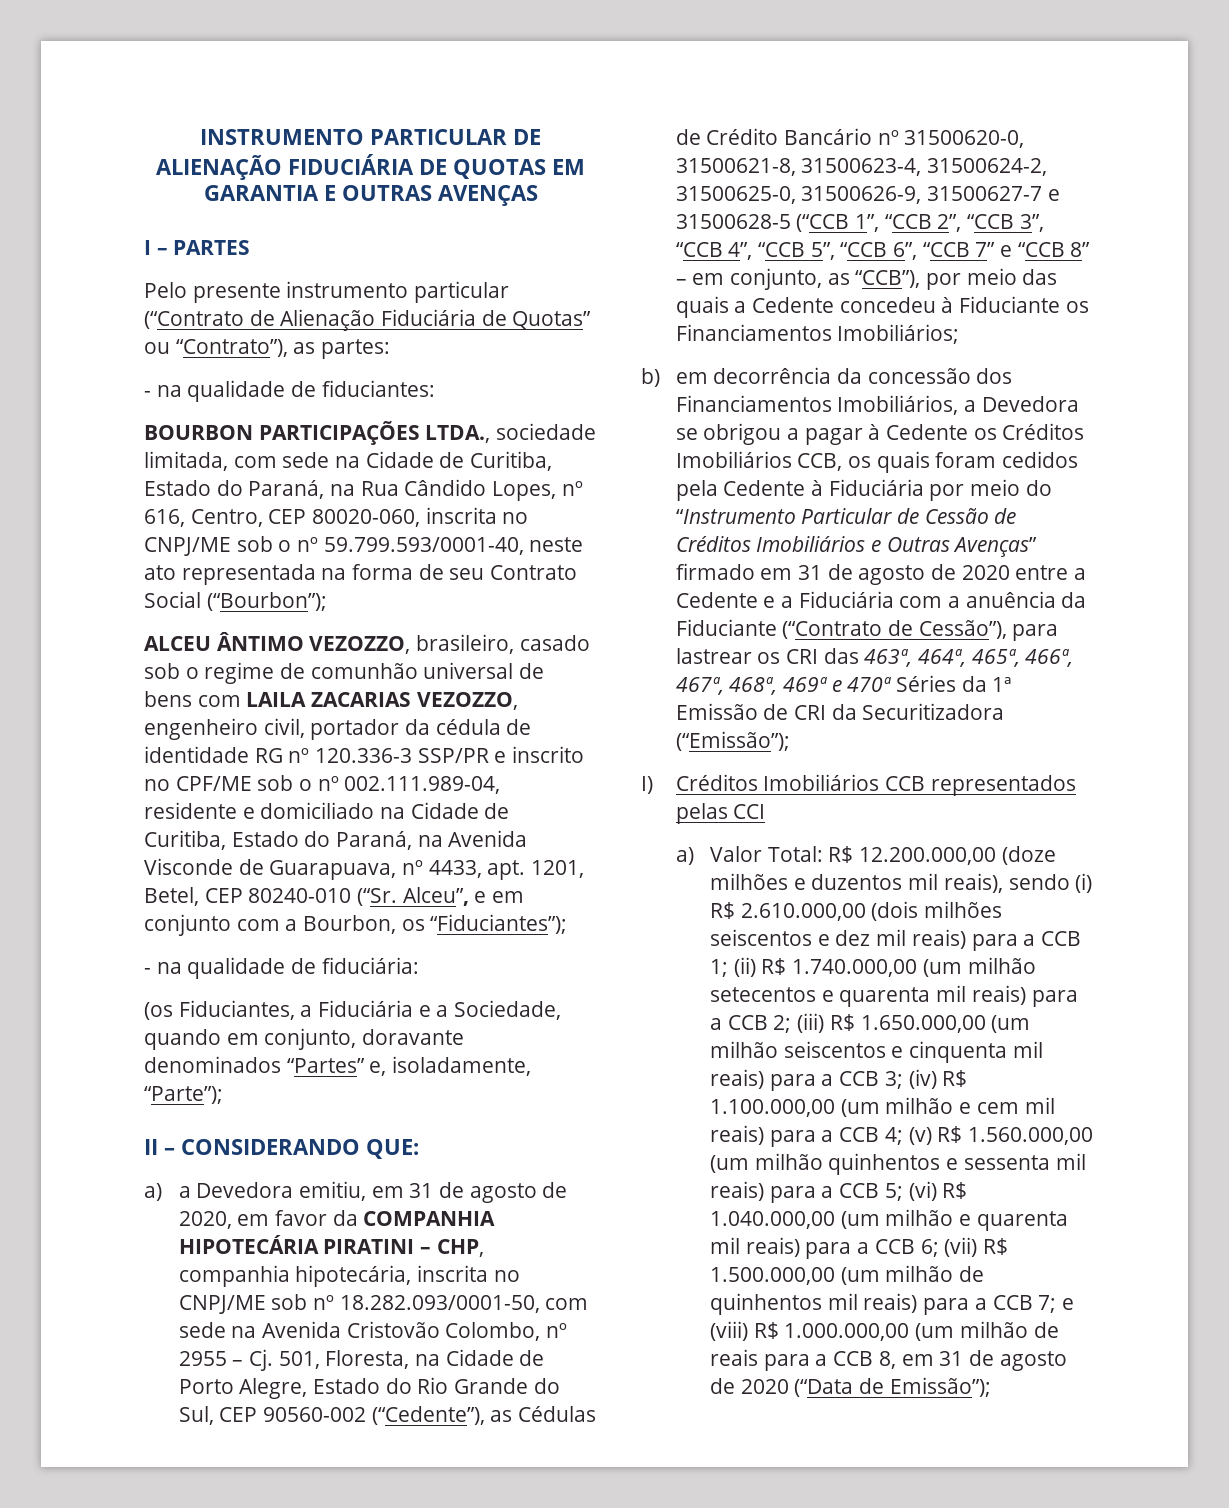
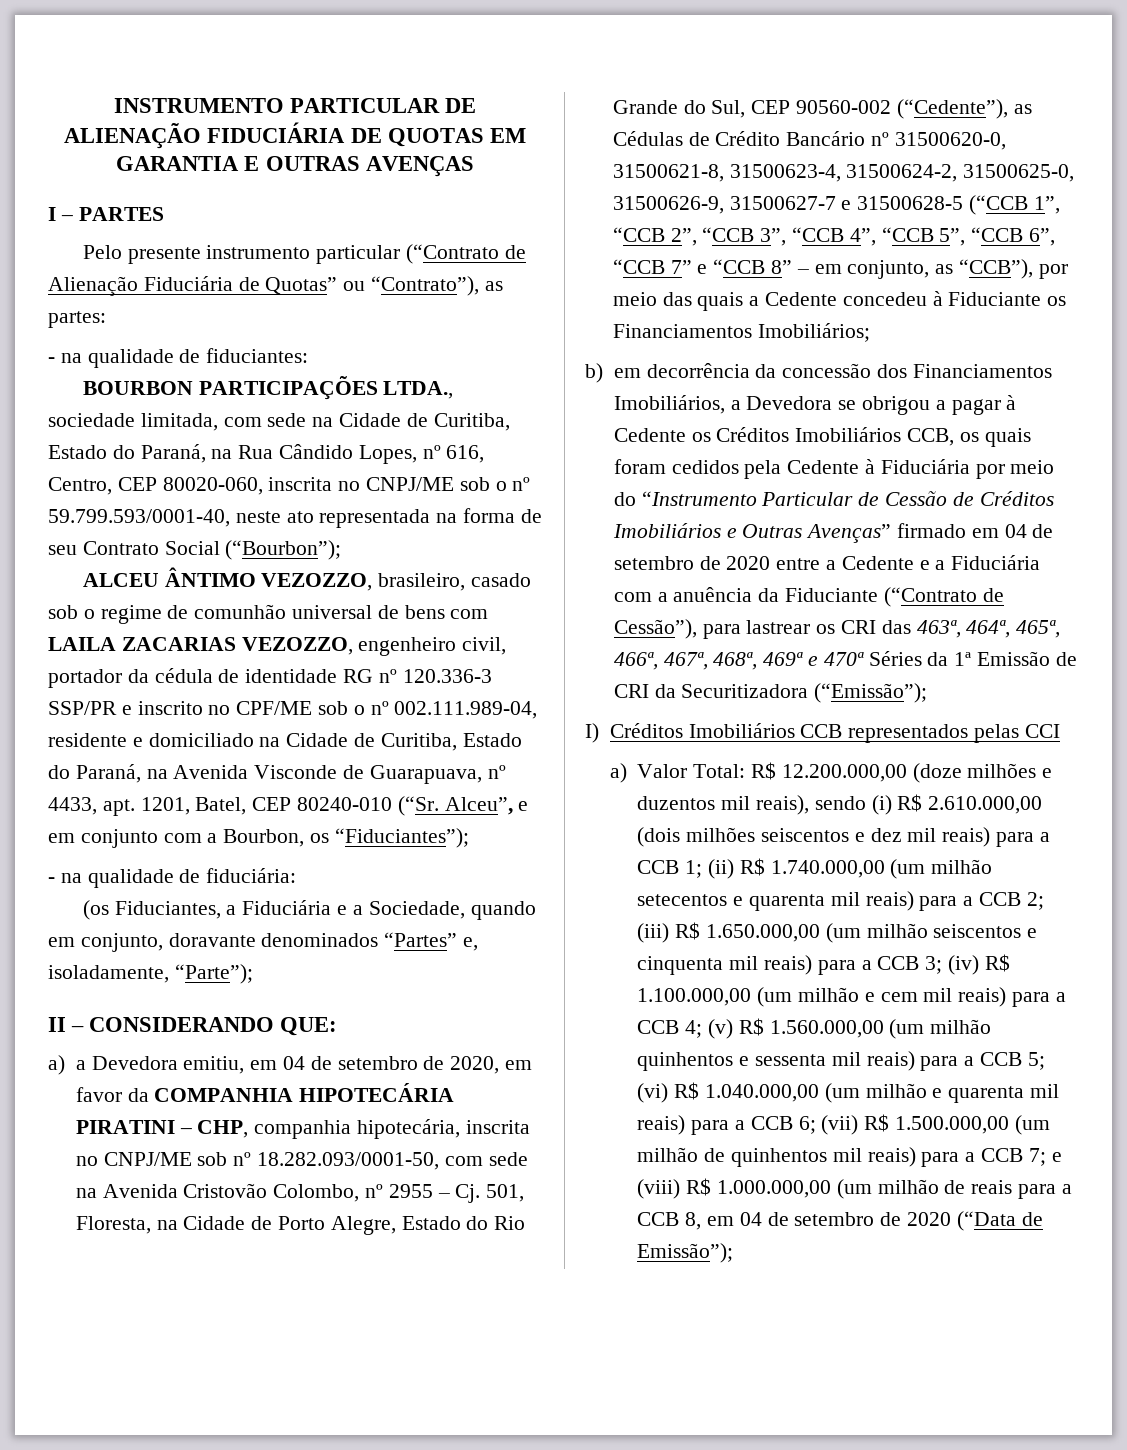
- 1201, Betel, CEP 80240-010 (“Sr. Alceu”, e em conjunto com a Bourbon, os “Fiduciantes”);
+ 1201, Batel, CEP 80240-010 (“Sr. Alceu”, e em conjunto com a Bourbon, os “Fiduciantes”);
- a) a Devedora emitiu, em 31 de agosto de 2020, em favor da COMPANHIA HIPOTECÁRIA PIRATINI – CHP, companhia hipotecária, inscrita no CNPJ/ME sob nº 18.282.093/0001-50, com sede na Avenida Cristovão Colombo, nº 2955 – Cj. 501, Floresta, na Cidade de Porto Alegre, Estado do Rio Grande do Sul, CEP 90560-002 (“Cedente”), as Cédulas de Crédito Bancário nº 31500620-0, 31500621-8, 31500623-4, 31500624-2, 31500625-0, 31500626-9, 31500627-7 e 31500628-5 (“CCB 1”, “CCB 2”, “CCB 3”, “CCB 4”, “CCB 5”, “CCB 6”, “CCB 7” e “CCB 8” – em conjunto, as “CCB”), por meio das quais a Cedente concedeu à Fiduciante os Financiamentos Imobiliários;
+ a) a Devedora emitiu, em 04 de setembro de 2020, em favor da COMPANHIA HIPOTECÁRIA PIRATINI – CHP, companhia hipotecária, inscrita no CNPJ/ME sob nº 18.282.093/0001-50, com sede na Avenida Cristovão Colombo, nº 2955 – Cj. 501, Floresta, na Cidade de Porto Alegre, Estado do Rio Grande do Sul, CEP 90560-002 (“Cedente”), as Cédulas de Crédito Bancário nº 31500620-0, 31500621-8, 31500623-4, 31500624-2, 31500625-0, 31500626-9, 31500627-7 e 31500628-5 (“CCB 1”, “CCB 2”, “CCB 3”, “CCB 4”, “CCB 5”, “CCB 6”, “CCB 7” e “CCB 8” – em conjunto, as “CCB”), por meio das quais a Cedente concedeu à Fiduciante os Financiamentos Imobiliários;
- b) em decorrência da concessão dos Financiamentos Imobiliários, a Devedora se obrigou a pagar à Cedente os Créditos Imobiliários CCB, os quais foram cedidos pela Cedente à Fiduciária por meio do “Instrumento Particular de Cessão de Créditos Imobiliários e Outras Avenças” firmado em 31 de agosto de 2020 entre a Cedente e a Fiduciária com a anuência da Fiduciante (“Contrato de Cessão”), para lastrear os CRI das 463ª, 464ª, 465ª, 466ª, 467ª, 468ª, 469ª e 470ª Séries da 1ª Emissão de CRI da Securitizadora (“Emissão”);
+ b) em decorrência da concessão dos Financiamentos Imobiliários, a Devedora se obrigou a pagar à Cedente os Créditos Imobiliários CCB, os quais foram cedidos pela Cedente à Fiduciária por meio do “Instrumento Particular de Cessão de Créditos Imobiliários e Outras Avenças” firmado em 04 de setembro de 2020 entre a Cedente e a Fiduciária com a anuência da Fiduciante (“Contrato de Cessão”), para lastrear os CRI das 463ª, 464ª, 465ª, 466ª, 467ª, 468ª, 469ª e 470ª Séries da 1ª Emissão de CRI da Securitizadora (“Emissão”);
- e (viii) R$ 1.000.000,00 (um milhão de reais para a CCB 8, em 31 de agosto de 2020 (“Data de Emissão”);
+ e (viii) R$ 1.000.000,00 (um milhão de reais para a CCB 8, em 04 de setembro de 2020 (“Data de Emissão”);

